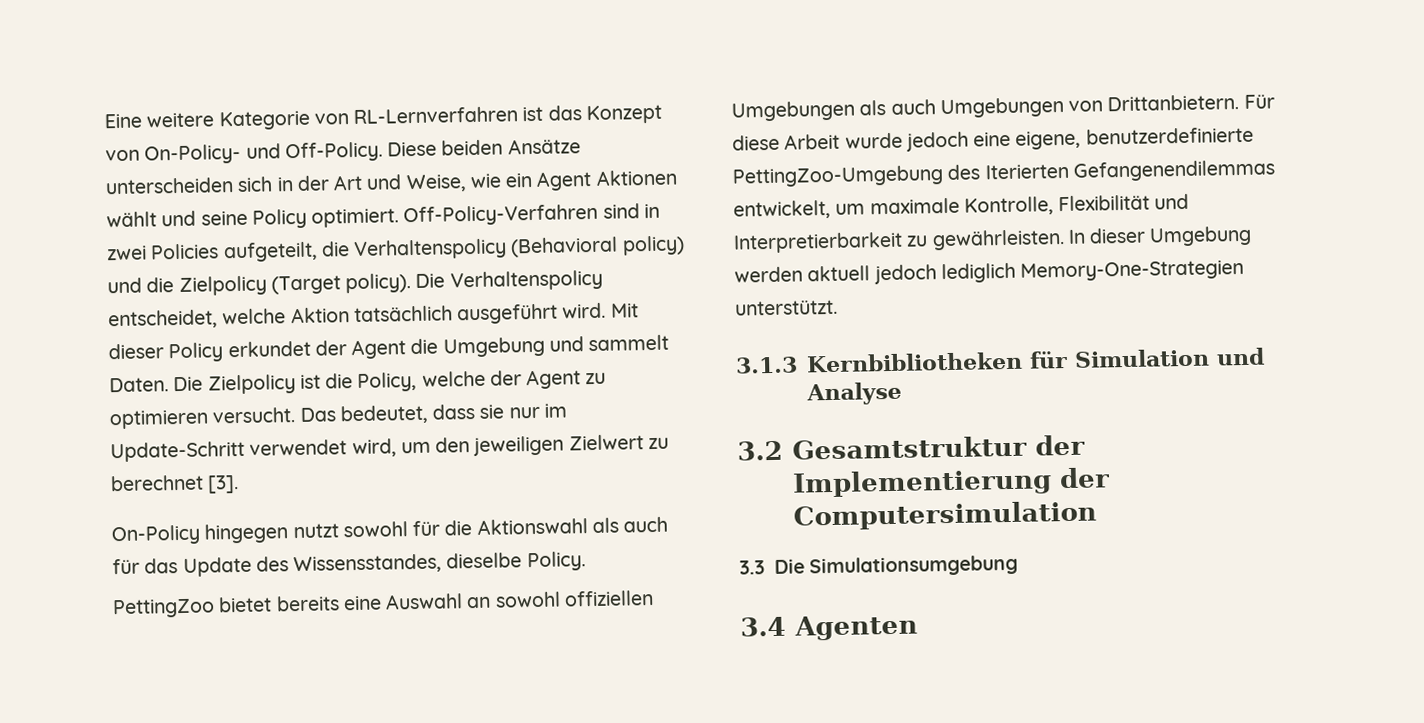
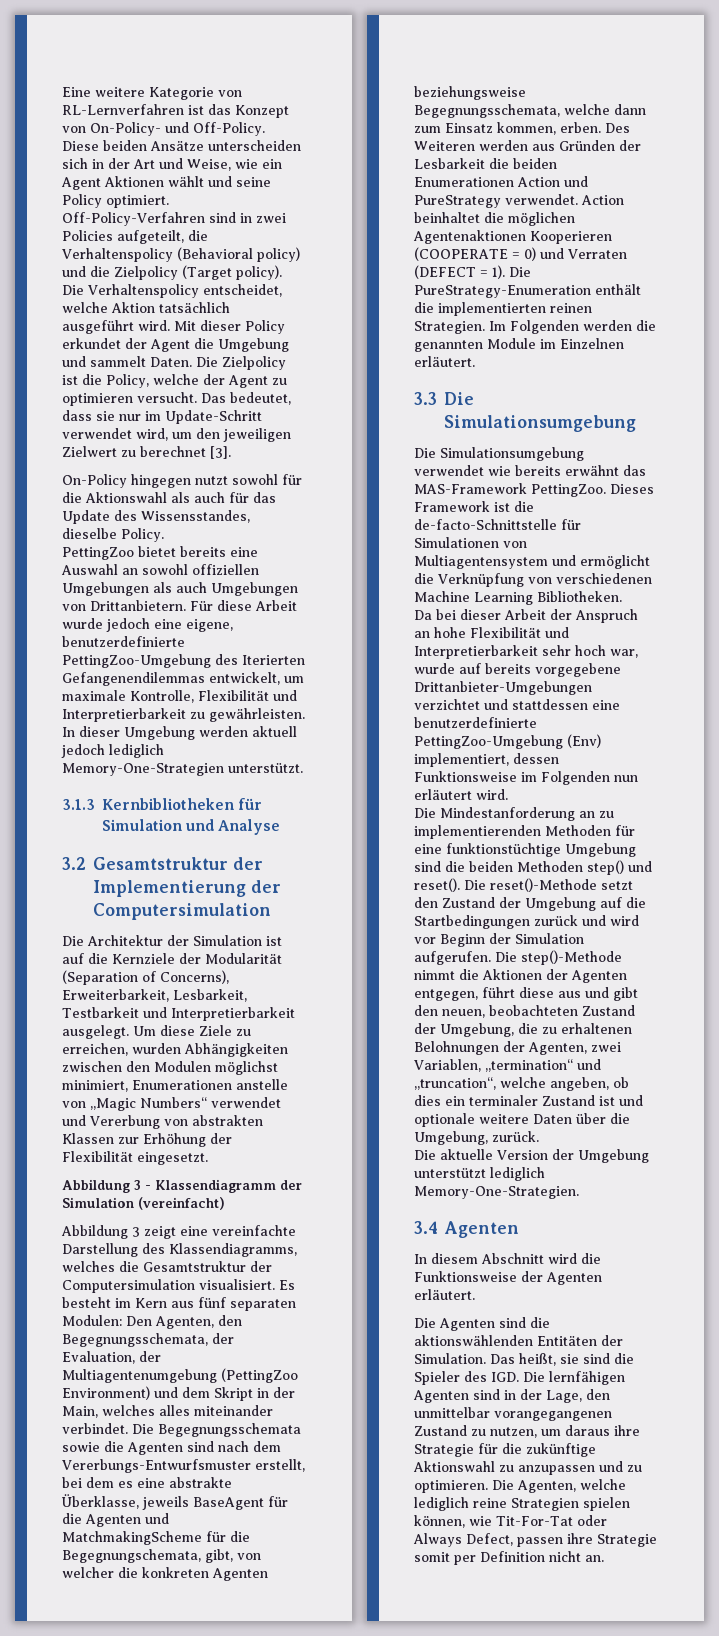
+ Die Architektur der Simulation ist auf die Kernziele der Modularität (Separation of Concerns), Erweiterbarkeit, Lesbarkeit, Testbarkeit und Interpretierbarkeit ausgelegt. Um diese Ziele zu erreichen, wurden Abhängigkeiten zwischen den Modulen möglichst minimiert, Enumerationen anstelle von „Magic Numbers“ verwendet und Vererbung von abstrakten Klassen zur Erhöhung der Flexibilität eingesetzt.
+ Abbildung 3 - Klassendiagramm der Simulation (vereinfacht)
+ Abbildung 3 zeigt eine vereinfachte Darstellung des Klassendiagramms, welches die Gesamtstruktur der Computersimulation visualisiert. Es besteht im Kern aus fünf separaten Modulen: Den Agenten, den Begegnungsschemata, der Evaluation, der Multiagentenumgebung (PettingZoo Environment) und dem Skript in der Main, welches alles miteinander verbindet. Die Begegnungsschemata sowie die Agenten sind nach dem Vererbungs-Entwurfsmuster erstellt, bei dem es eine abstrakte Überklasse, jeweils BaseAgent für die Agenten und MatchmakingScheme für die Begegnungschemata, gibt, von welcher die konkreten Agenten beziehungsweise Begegnungsschemata, welche dann zum Einsatz kommen, erben. Des Weiteren werden aus Gründen der Lesbarkeit die beiden Enumerationen Action und PureStrategy verwendet. Action beinhaltet die möglichen Agentenaktionen Kooperieren (COOPERATE = 0) und Verraten (DEFECT = 1). Die PureStrategy-Enumeration enthält die implementierten reinen Strategien. Im Folgenden werden die genannten Module im Einzelnen erläutert.
  3.3 Die Simulationsumgebung
+ Die Simulationsumgebung verwendet wie bereits erwähnt das MAS-Framework PettingZoo. Dieses Framework ist die de-facto-Schnittstelle für Simulationen von Multiagentensystem und ermöglicht die Verknüpfung von verschiedenen Machine Learning Bibliotheken.
+ Da bei dieser Arbeit der Anspruch an hohe Flexibilität und Interpretierbarkeit sehr hoch war, wurde auf bereits vorgegebene Drittanbieter-Umgebungen verzichtet und stattdessen eine benutzerdefinierte PettingZoo-Umgebung (Env) implementiert, dessen Funktionsweise im Folgenden nun erläutert wird.
+ Die Mindestanforderung an zu implementierenden Methoden für eine funktionstüchtige Umgebung sind die beiden Methoden step() und reset(). Die reset()-Methode setzt den Zustand der Umgebung auf die Startbedingungen zurück und wird vor Beginn der Simulation aufgerufen. Die step()-Methode nimmt die Aktionen der Agenten entgegen, führt diese aus und gibt den neuen, beobachteten Zustand der Umgebung, die zu erhaltenen Belohnungen der Agenten, zwei Variablen, „termination“ und „truncation“, welche angeben, ob dies ein terminaler Zustand ist und optionale weitere Daten über die Umgebung, zurück.
+ Die aktuelle Version der Umgebung unterstützt lediglich Memory-One-Strategien.
  3.4 Agenten
+ In diesem Abschnitt wird die Funktionsweise der Agenten erläutert.
+ Die Agenten sind die aktionswählenden Entitäten der Simulation. Das heißt, sie sind die Spieler des IGD. Die lernfähigen Agenten sind in der Lage, den unmittelbar vorangegangenen Zustand zu nutzen, um daraus ihre Strategie für die zukünftige Aktionswahl zu anzupassen und zu optimieren. Die Agenten, welche lediglich reine Strategien spielen können, wie Tit-For-Tat oder Always Defect, passen ihre Strategie somit per Definition nicht an.

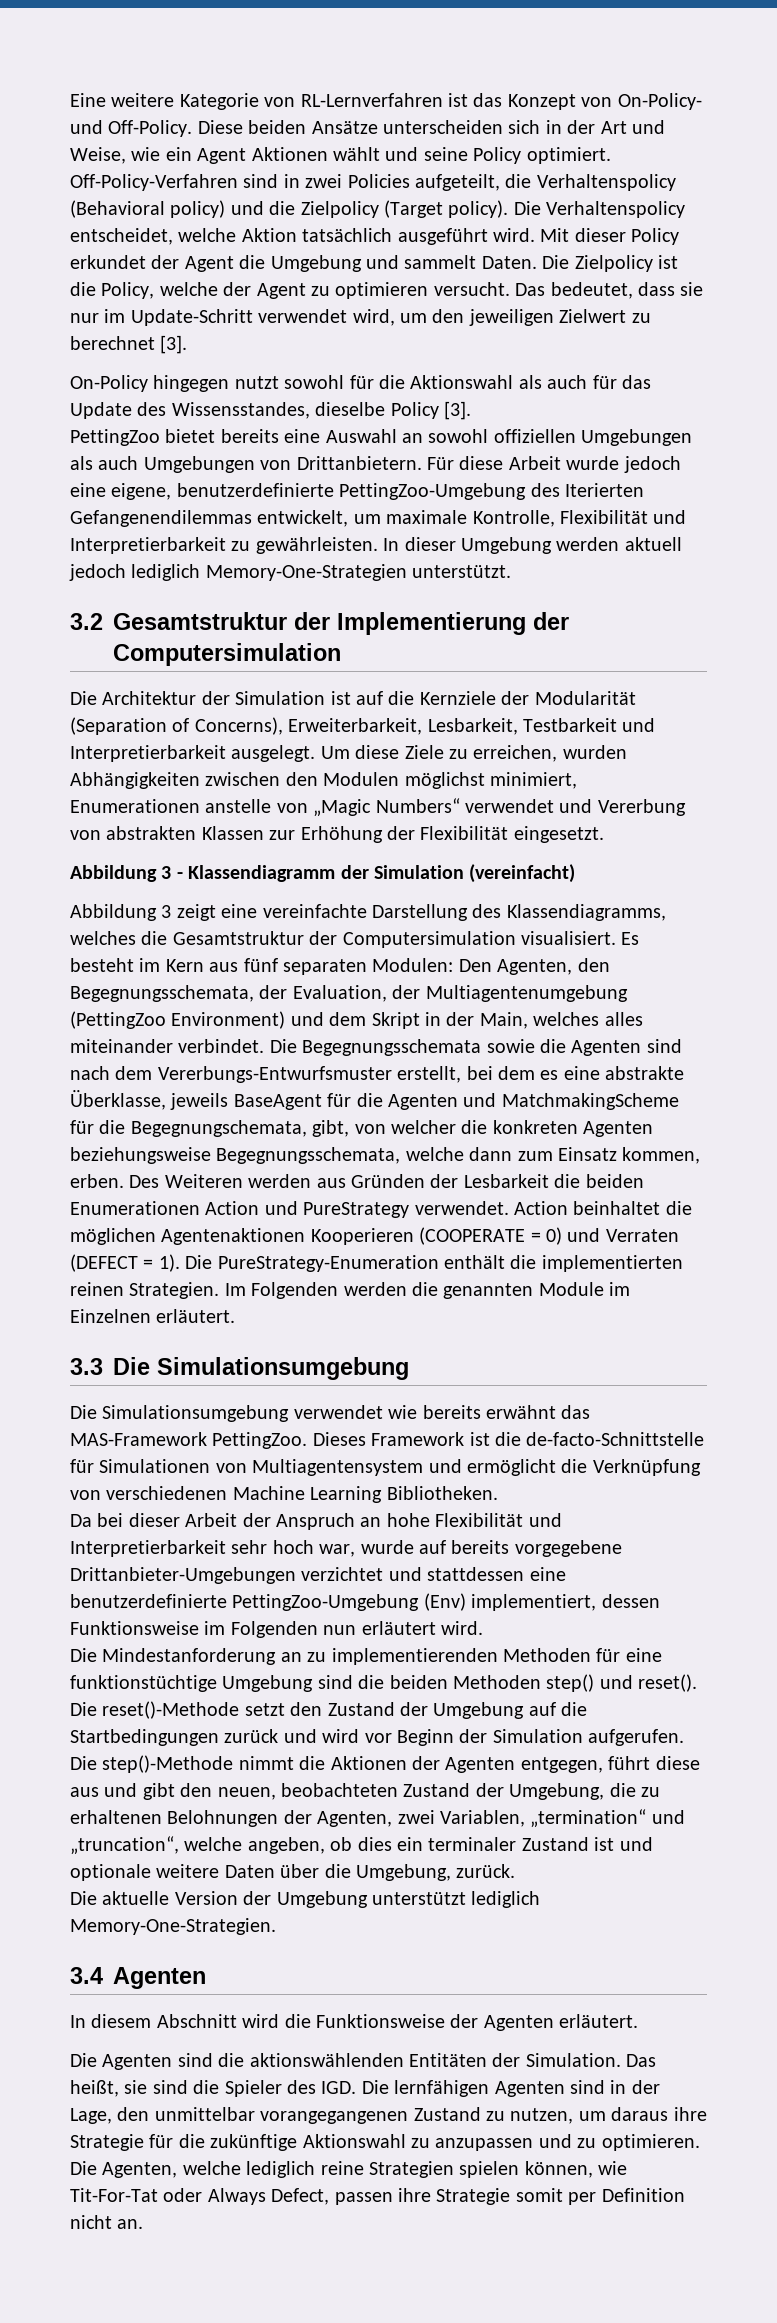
- On-Policy hingegen nutzt sowohl für die Aktionswahl als auch für das Update des Wissensstandes, dieselbe Policy.
+ On-Policy hingegen nutzt sowohl für die Aktionswahl als auch für das Update des Wissensstandes, dieselbe Policy [3].
- 3.1.3 Kernbibliotheken für Simulation und Analyse

